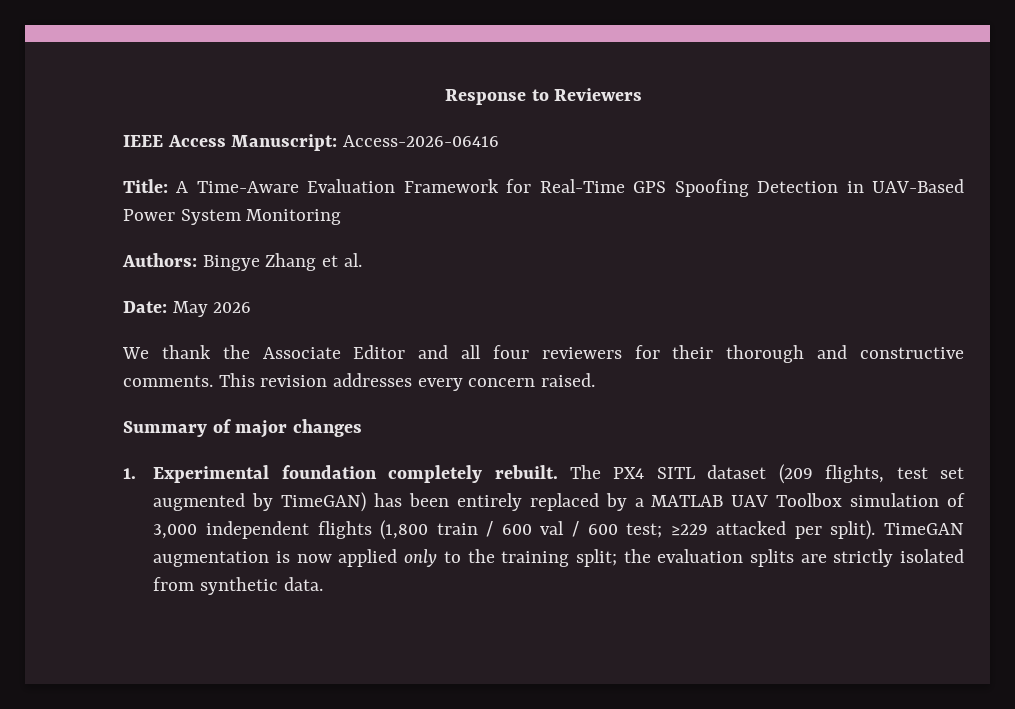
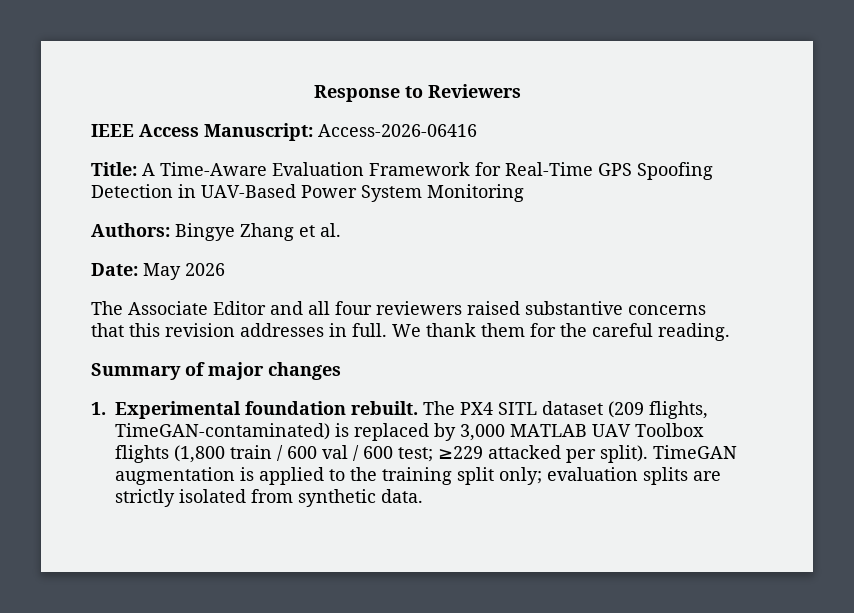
- We thank the Associate Editor and all four reviewers for their thorough and constructive comments. This revision addresses every concern raised.
+ The Associate Editor and all four reviewers raised substantive concerns that this revision addresses in full. We thank them for the careful reading.
- 1. Experimental foundation completely rebuilt.
+ 1. Experimental foundation rebuilt.
- The PX4 SITL dataset (209 flights, test set augmented by TimeGAN) has been entirely replaced by a MATLAB UAV Toolbox simulation of 3,000 independent flights (1,800 train / 600 val / 600 test; ≥229 attacked per split).
+ The PX4 SITL dataset (209 flights, TimeGAN-contaminated) is replaced by 3,000 MATLAB UAV Toolbox flights (1,800 train / 600 val / 600 test; ≥229 attacked per split).
- TimeGAN augmentation is now applied only to the training split; the evaluation splits are strictly isolated from synthetic data.
+ TimeGAN augmentation is applied to the training split only; evaluation splits are strictly isolated from synthetic data.

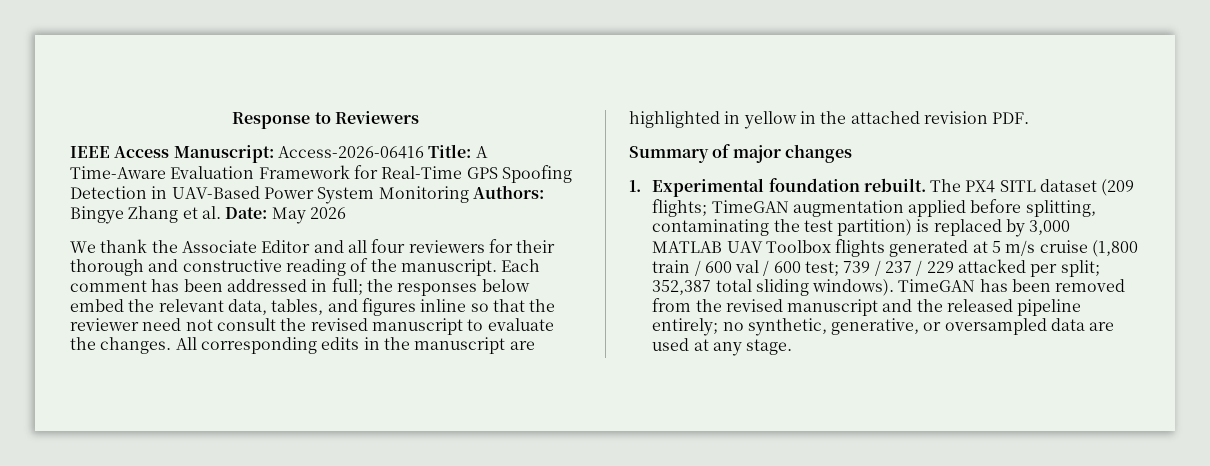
- IEEE Access Manuscript: Access-2026-06416
- Title: A Time-Aware Evaluation Framework for Real-Time GPS Spoofing Detection in UAV-Based Power System Monitoring
- Authors: Bingye Zhang et al.
- Date: May 2026
+ IEEE Access Manuscript: Access-2026-06416 Title: A Time-Aware Evaluation Framework for Real-Time GPS Spoofing Detection in UAV-Based Power System Monitoring Authors: Bingye Zhang et al. Date: May 2026
- The Associate Editor and all four reviewers raised substantive concerns that this revision addresses in full. We thank them for the careful reading.
+ We thank the Associate Editor and all four reviewers for their thorough and constructive reading of the manuscript. Each comment has been addressed in full; the responses below embed the relevant data, tables, and figures inline so that the reviewer need not consult the revised manuscript to evaluate the changes. All corresponding edits in the manuscript are highlighted in yellow in the attached revision PDF.
- The PX4 SITL dataset (209 flights, TimeGAN-contaminated) is replaced by 3,000 MATLAB UAV Toolbox flights (1,800 train / 600 val / 600 test; ≥229 attacked per split). TimeGAN augmentation is applied to the training split only; evaluation splits are strictly isolated from synthetic data.
+ The PX4 SITL dataset (209 flights; TimeGAN augmentation applied before splitting, contaminating the test partition) is replaced by 3,000 MATLAB UAV Toolbox flights generated at 5 m/s cruise (1,800 train / 600 val / 600 test; 739 / 237 / 229 attacked per split; 352,387 total sliding windows). TimeGAN has been removed from the revised manuscript and the released pipeline entirely; no synthetic, generative, or oversampled data are used at any stage.

